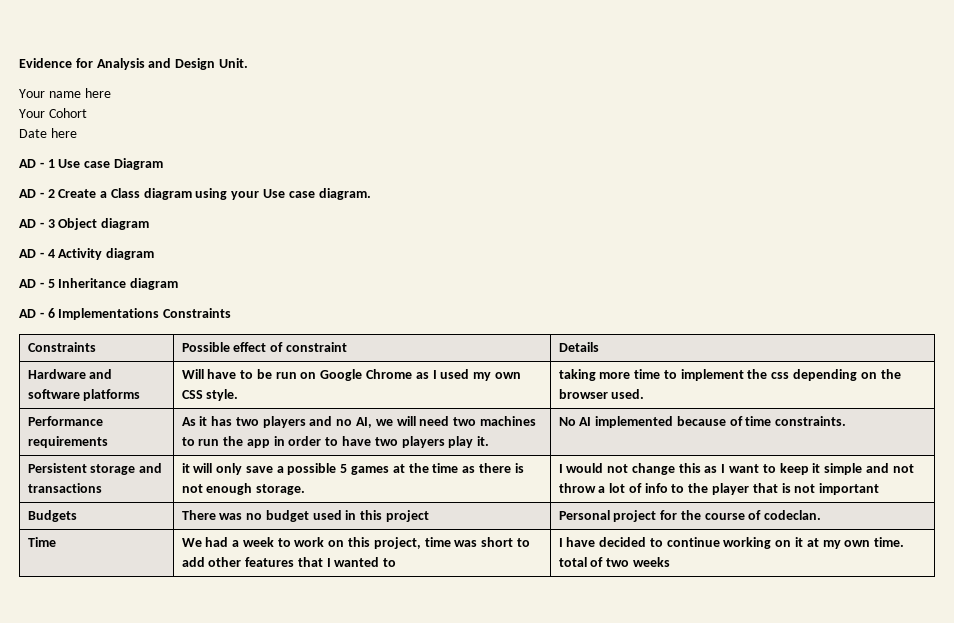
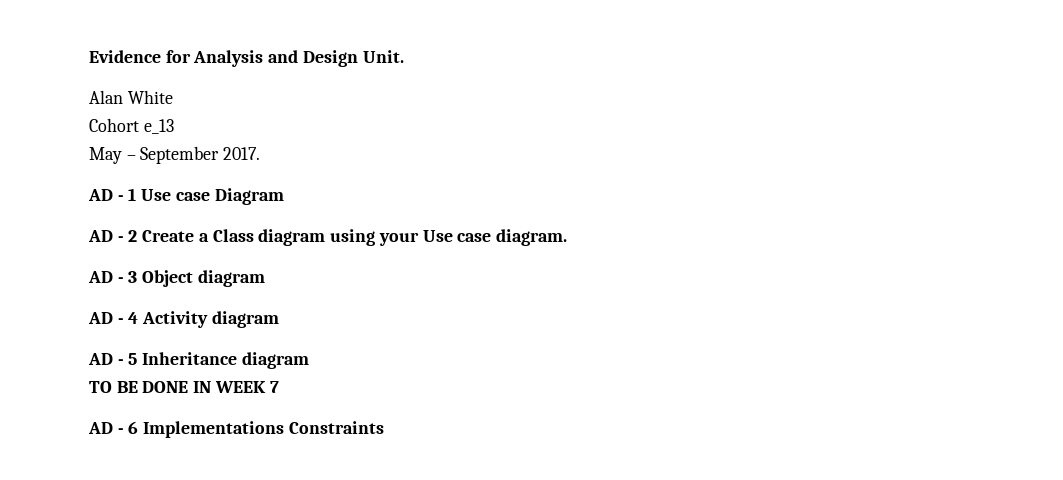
- Your name here
- Your Cohort
- Date here
+ Alan White
+ Cohort e_13
+ May – September 2017.
+ TO BE DONE IN WEEK 7
- Constraints | Possible effect of constraint | Details
- Hardware and software platforms | Will have to be run on Google Chrome as I used my own CSS style. | taking more time to implement the css depending on the browser used.
- Performance requirements | As it has two players and no AI, we will need two machines to run the app in order to have two players play it. | No AI implemented because of time constraints.
- Persistent storage and transactions | it will only save a possible 5 games at the time as there is not enough storage. | I would not change this as I want to keep it simple and not throw a lot of info to the player that is not important
- Budgets | There was no budget used in this project | Personal project for the course of codeclan.
- Time | We had a week to work on this project, time was short to add other features that I wanted to | I have decided to continue working on it at my own time. total of two weeks

